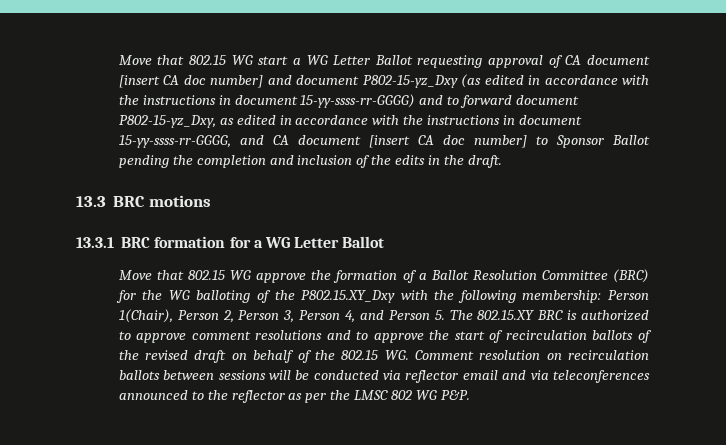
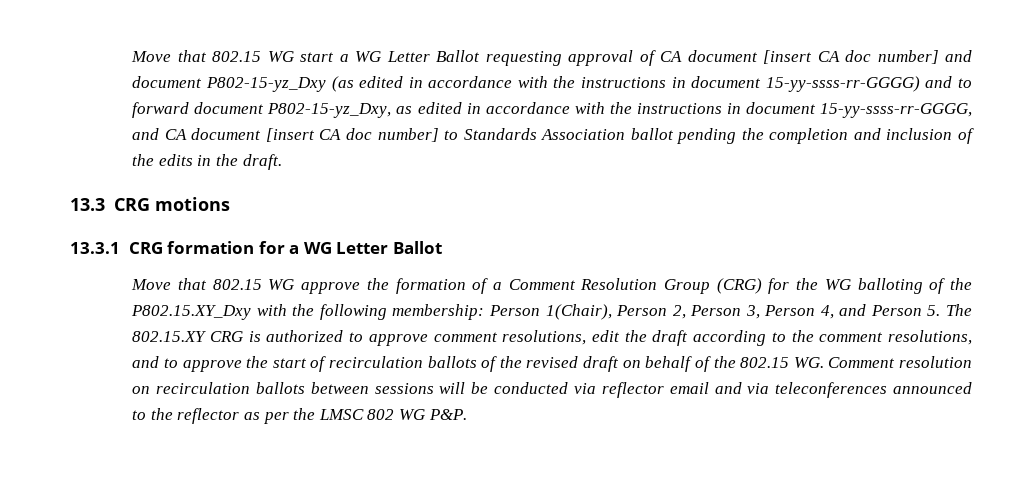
- Move that 802.15 WG start a WG Letter Ballot requesting approval of CA document [insert CA doc number] and document P802-15-yz_Dxy (as edited in accordance with the instructions in document 15-yy-ssss-rr-GGGG) and to forward document P802-15-yz_Dxy, as edited in accordance with the instructions in document 15-yy-ssss-rr-GGGG, and CA document [insert CA doc number] to Sponsor Ballot pending the completion and inclusion of the edits in the draft.
+ Move that 802.15 WG start a WG Letter Ballot requesting approval of CA document [insert CA doc number] and document P802-15-yz_Dxy (as edited in accordance with the instructions in document 15-yy-ssss-rr-GGGG) and to forward document P802-15-yz_Dxy, as edited in accordance with the instructions in document 15-yy-ssss-rr-GGGG, and CA document [insert CA doc number] to Standards Association ballot pending the completion and inclusion of the edits in the draft.
- 13.3 BRC motions
+ 13.3 CRG motions
- 13.3.1 BRC formation for a WG Letter Ballot
+ 13.3.1 CRG formation for a WG Letter Ballot
- Move that 802.15 WG approve the formation of a Ballot Resolution Committee (BRC) for the WG balloting of the P802.15.XY_Dxy with the following membership:
+ Move that 802.15 WG approve the formation of a Comment Resolution Group (CRG) for the WG balloting of the P802.15.XY_Dxy with the following membership:
- Person 1(Chair), Person 2, Person 3, Person 4, and Person 5. The 802.15.XY BRC is authorized to approve comment resolutions and to approve the start of recirculation ballots of the revised draft on behalf of the 802.15 WG. Comment resolution on recirculation ballots between sessions will be conducted via reflector email and via teleconferences announced to the reflector as per the LMSC 802 WG P&P.
+ Person 1(Chair), Person 2, Person 3, Person 4, and Person 5. The 802.15.XY CRG is authorized to approve comment resolutions, edit the draft according to the comment resolutions, and to approve the start of recirculation ballots of the revised draft on behalf of the 802.15 WG. Comment resolution on recirculation ballots between sessions will be conducted via reflector email and via teleconferences announced to the reflector as per the LMSC 802 WG P&P.

